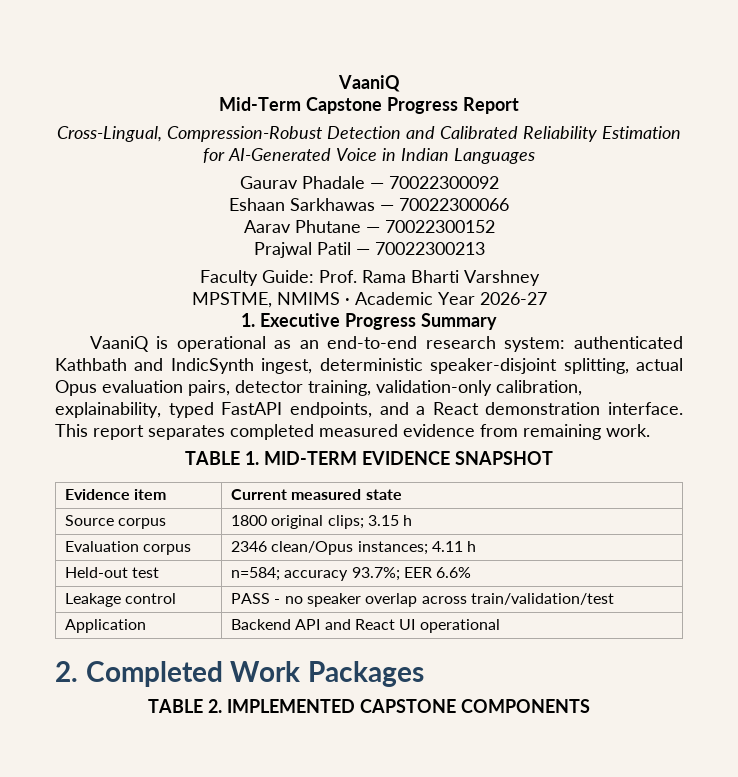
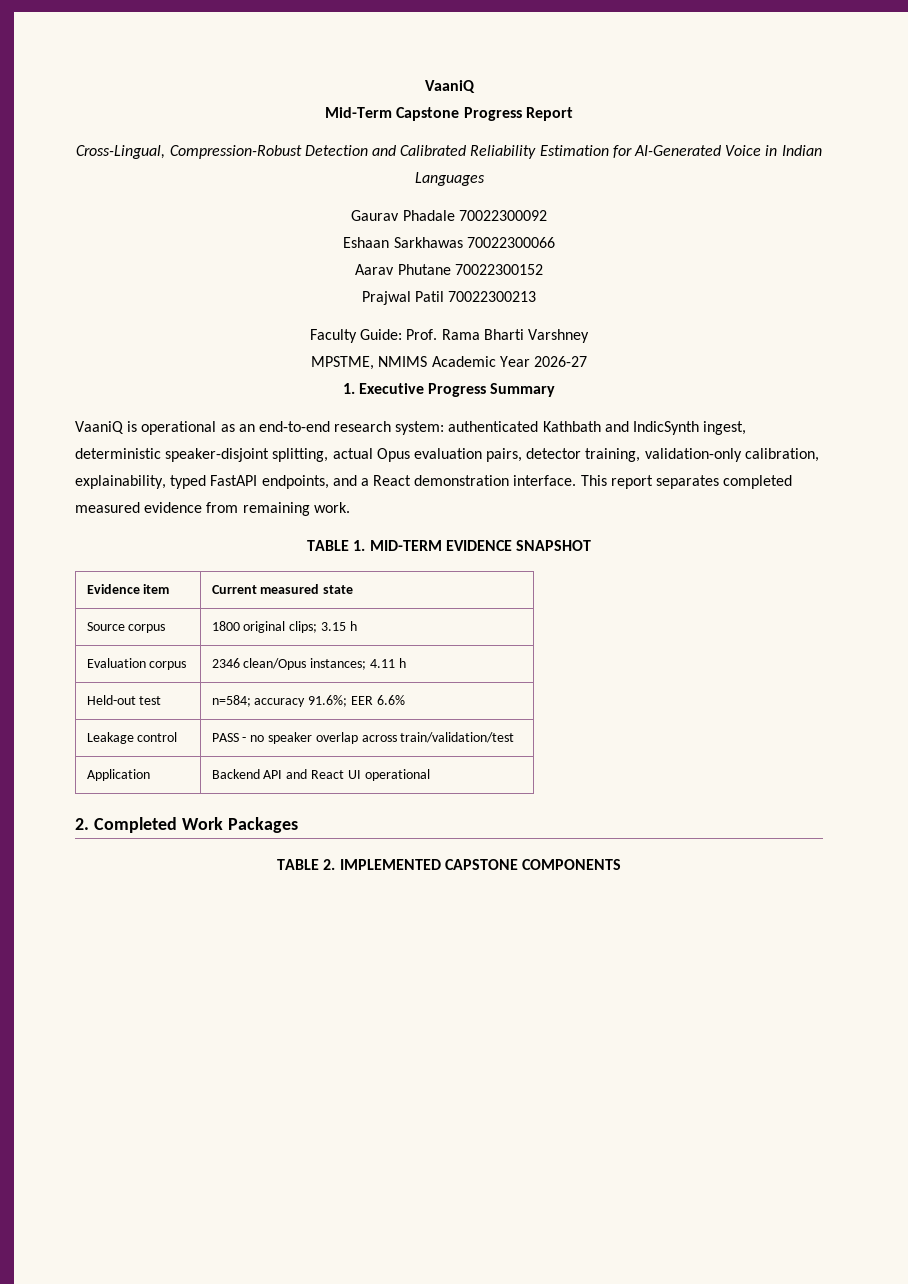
- Gaurav Phadale — 70022300092
+ Gaurav Phadale 70022300092
- Eshaan Sarkhawas — 70022300066
+ Eshaan Sarkhawas 70022300066
- Aarav Phutane — 70022300152
+ Aarav Phutane 70022300152
- Prajwal Patil — 70022300213
+ Prajwal Patil 70022300213
- MPSTME, NMIMS · Academic Year 2026-27
+ MPSTME, NMIMS Academic Year 2026-27
- Held-out test | n=584; accuracy 93.7%; EER 6.6%
+ Held-out test | n=584; accuracy 91.6%; EER 6.6%

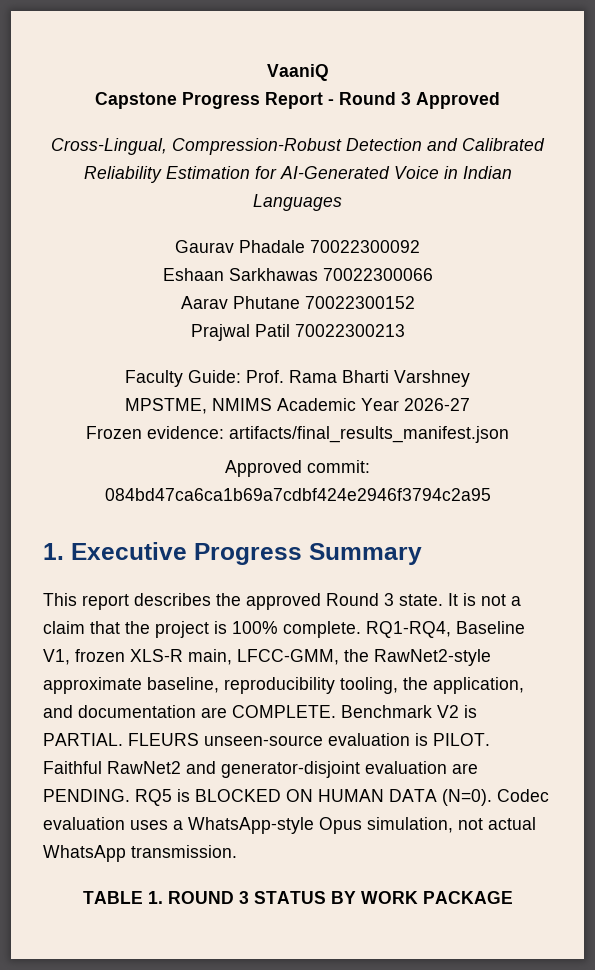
- Mid-Term Capstone Progress Report
+ Capstone Progress Report - Round 3 Approved
+ Frozen evidence: artifacts/final_results_manifest.json
+ Approved commit: 084bd47ca6ca1b69a7cdbf424e2946f3794c2a95
  1. Executive Progress Summary
- VaaniQ is operational as an end-to-end research system: authenticated Kathbath and IndicSynth ingest, deterministic speaker-disjoint splitting, actual Opus evaluation pairs, detector training, validation-only calibration, explainability, typed FastAPI endpoints, and a React demonstration interface. This report separates completed measured evidence from remaining work.
- TABLE 1. MID-TERM EVIDENCE SNAPSHOT
- Evidence item | Current measured state
- Source corpus | 1800 original clips; 3.15 h
- Evaluation corpus | 2346 clean/Opus instances; 4.11 h
- Held-out test | n=584; accuracy 91.6%; EER 6.6%
- Leakage control | PASS - no speaker overlap across train/validation/test
- Application | Backend API and React UI operational
- 2. Completed Work Packages
- TABLE 2. IMPLEMENTED CAPSTONE COMPONENTS
+ This report describes the approved Round 3 state. It is not a claim that the project is 100% complete. RQ1-RQ4, Baseline V1, frozen XLS-R main, LFCC-GMM, the RawNet2-style approximate baseline, reproducibility tooling, the application, and documentation are COMPLETE. Benchmark V2 is PARTIAL. FLEURS unseen-source evaluation is PILOT. Faithful RawNet2 and generator-disjoint evaluation are PENDING. RQ5 is BLOCKED ON HUMAN DATA (N=0). Codec evaluation uses a WhatsApp-style Opus simulation, not actual WhatsApp transmission.
+ TABLE 1. ROUND 3 STATUS BY WORK PACKAGE

